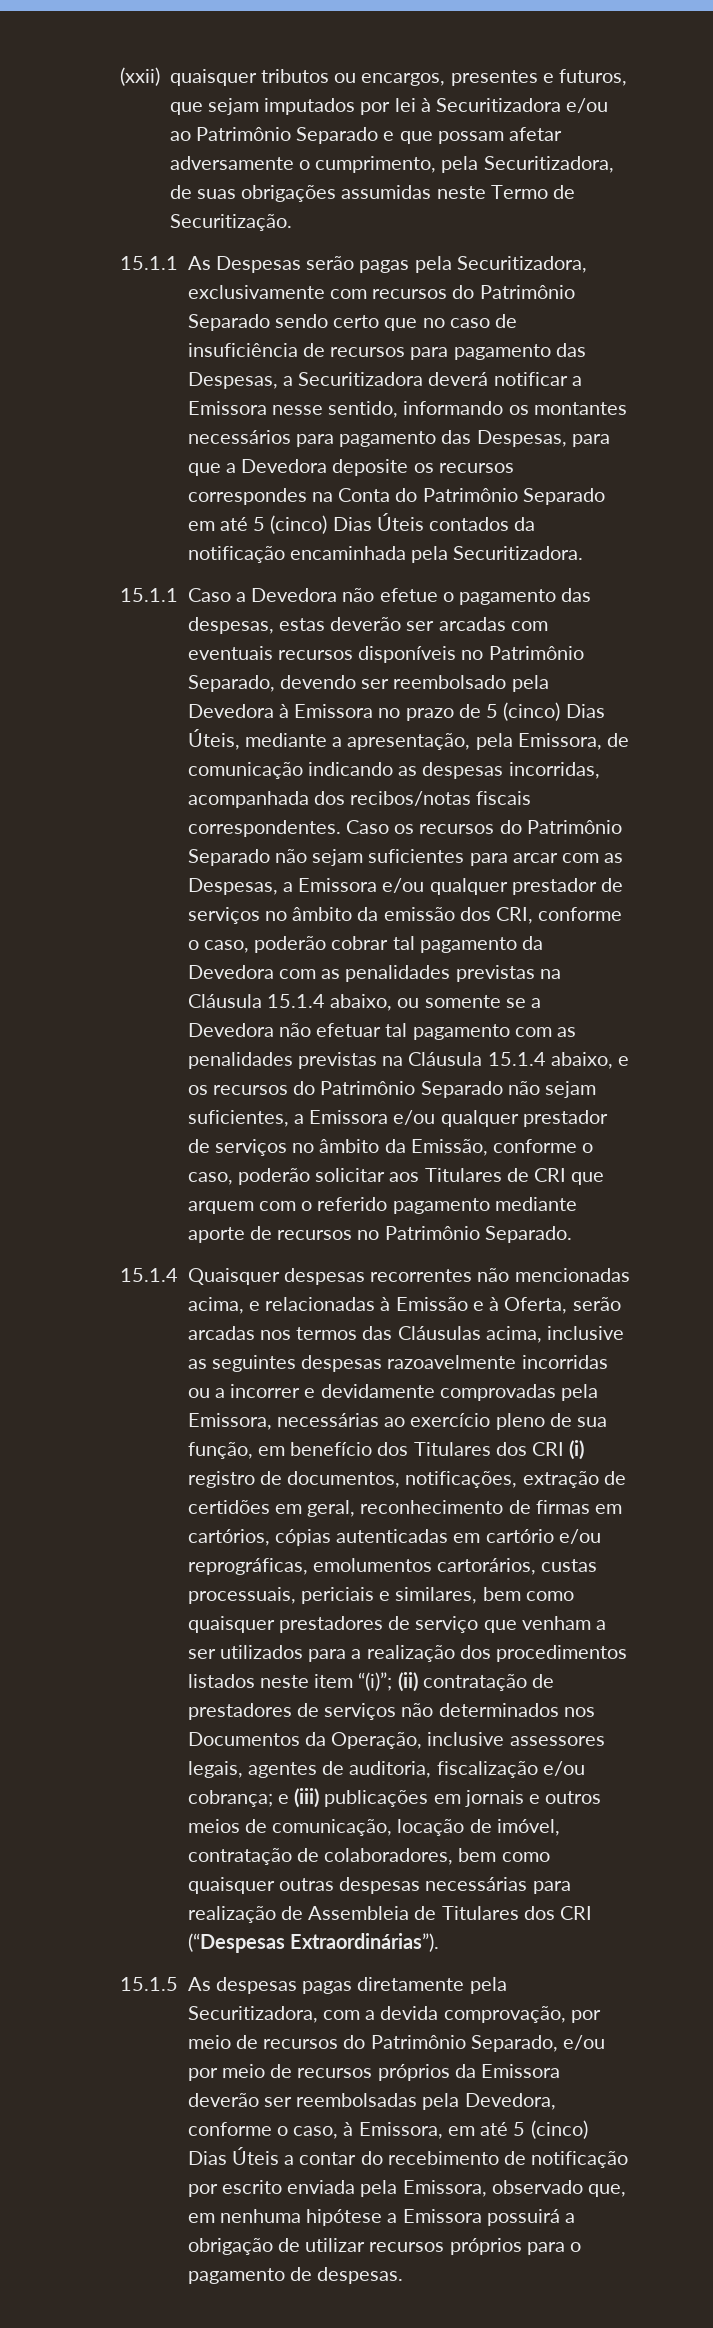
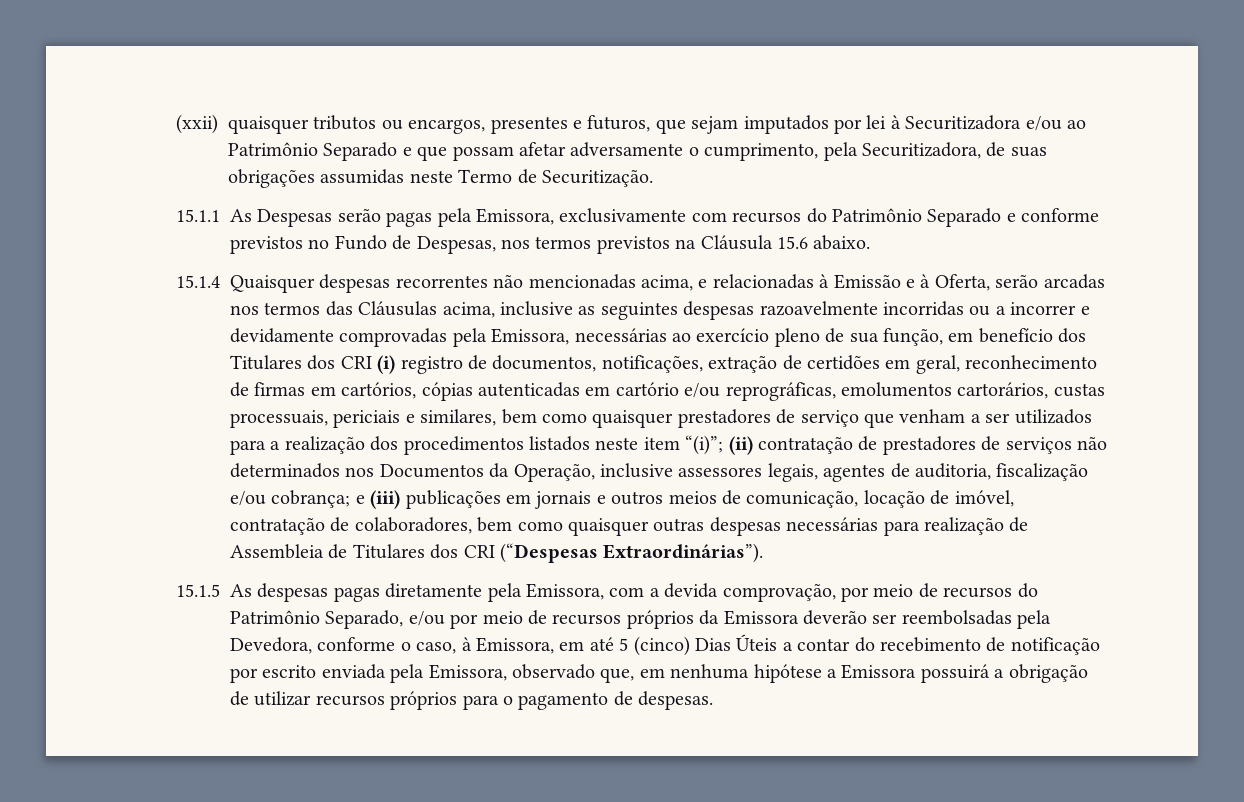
- 15.1.1 As Despesas serão pagas pela Securitizadora, exclusivamente com recursos do Patrimônio Separado sendo certo que no caso de insuficiência de recursos para pagamento das Despesas, a Securitizadora deverá notificar a Emissora nesse sentido, informando os montantes necessários para pagamento das Despesas, para que a Devedora deposite os recursos correspondes na Conta do Patrimônio Separado em até 5 (cinco) Dias Úteis contados da notificação encaminhada pela Securitizadora.
- 15.1.1 Caso a Devedora não efetue o pagamento das despesas, estas deverão ser arcadas com eventuais recursos disponíveis no Patrimônio Separado, devendo ser reembolsado pela Devedora à Emissora no prazo de 5 (cinco) Dias Úteis, mediante a apresentação, pela Emissora, de comunicação indicando as despesas incorridas, acompanhada dos recibos/notas fiscais correspondentes. Caso os recursos do Patrimônio Separado não sejam suficientes para arcar com as Despesas, a Emissora e/ou qualquer prestador de serviços no âmbito da emissão dos CRI, conforme o caso, poderão cobrar tal pagamento da Devedora com as penalidades previstas na Cláusula 15.1.4 abaixo, ou somente se a Devedora não efetuar tal pagamento com as penalidades previstas na Cláusula 15.1.4 abaixo, e os recursos do Patrimônio Separado não sejam suficientes, a Emissora e/ou qualquer prestador de serviços no âmbito da Emissão, conforme o caso, poderão solicitar aos Titulares de CRI que arquem com o referido pagamento mediante aporte de recursos no Patrimônio Separado.
+ 15.1.1 As Despesas serão pagas pela Emissora, exclusivamente com recursos do Patrimônio Separado e conforme previstos no Fundo de Despesas, nos termos previstos na Cláusula 15.6 abaixo.
- 15.1.5 As despesas pagas diretamente pela Securitizadora, com a devida comprovação, por meio de recursos do Patrimônio Separado, e/ou por meio de recursos próprios da Emissora deverão ser reembolsadas pela Devedora, conforme o caso, à Emissora, em até 5 (cinco) Dias Úteis a contar do recebimento de notificação por escrito enviada pela Emissora, observado que, em nenhuma hipótese a Emissora possuirá a obrigação de utilizar recursos próprios para o pagamento de despesas.
+ 15.1.5 As despesas pagas diretamente pela Emissora, com a devida comprovação, por meio de recursos do Patrimônio Separado, e/ou por meio de recursos próprios da Emissora deverão ser reembolsadas pela Devedora, conforme o caso, à Emissora, em até 5 (cinco) Dias Úteis a contar do recebimento de notificação por escrito enviada pela Emissora, observado que, em nenhuma hipótese a Emissora possuirá a obrigação de utilizar recursos próprios para o pagamento de despesas.

